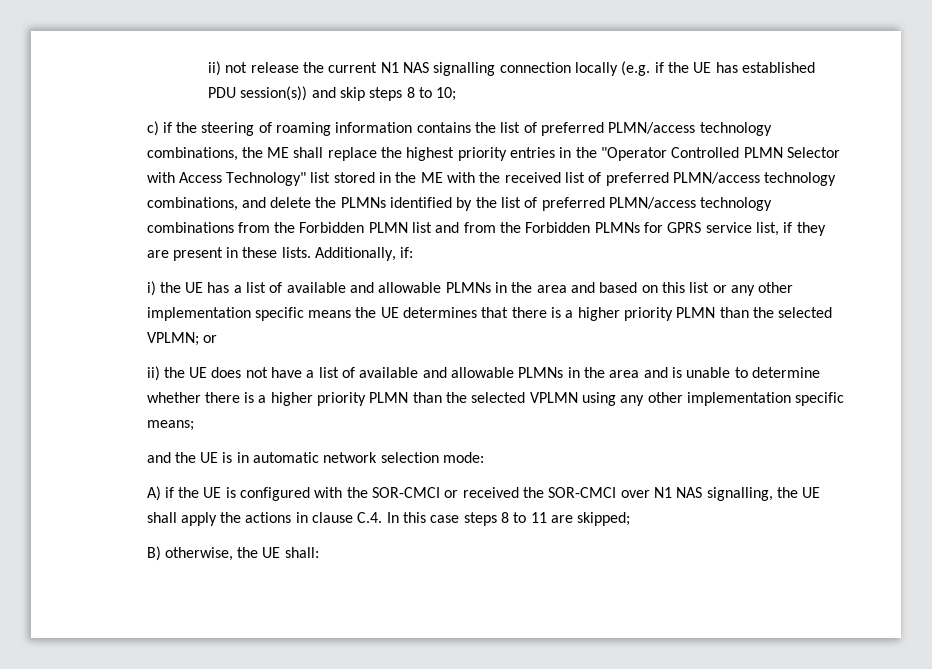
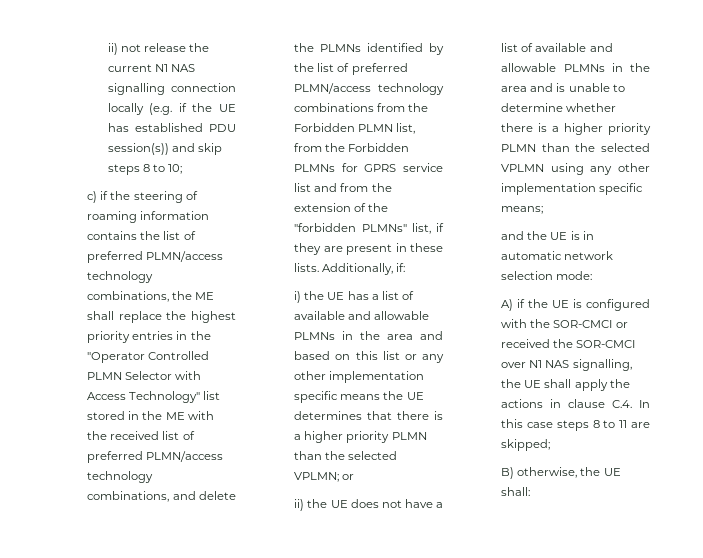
- c) if the steering of roaming information contains the list of preferred PLMN/access technology combinations, the ME shall replace the highest priority entries in the "Operator Controlled PLMN Selector with Access Technology" list stored in the ME with the received list of preferred PLMN/access technology combinations, and delete the PLMNs identified by the list of preferred PLMN/access technology combinations from the Forbidden PLMN list and from the Forbidden PLMNs for GPRS service list, if they are present in these lists.
+ c) if the steering of roaming information contains the list of preferred PLMN/access technology combinations, the ME shall replace the highest priority entries in the "Operator Controlled PLMN Selector with Access Technology" list stored in the ME with the received list of preferred PLMN/access technology combinations, and delete the PLMNs identified by the list of preferred PLMN/access technology combinations from the Forbidden PLMN list, from the Forbidden PLMNs for GPRS service list and from the extension of the "forbidden PLMNs" list, if they are present in these lists.

